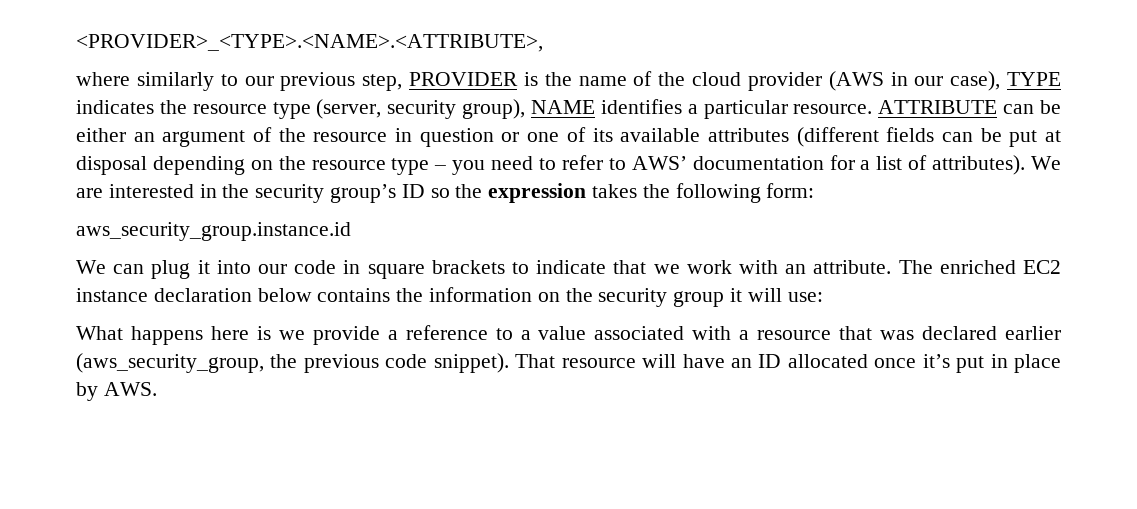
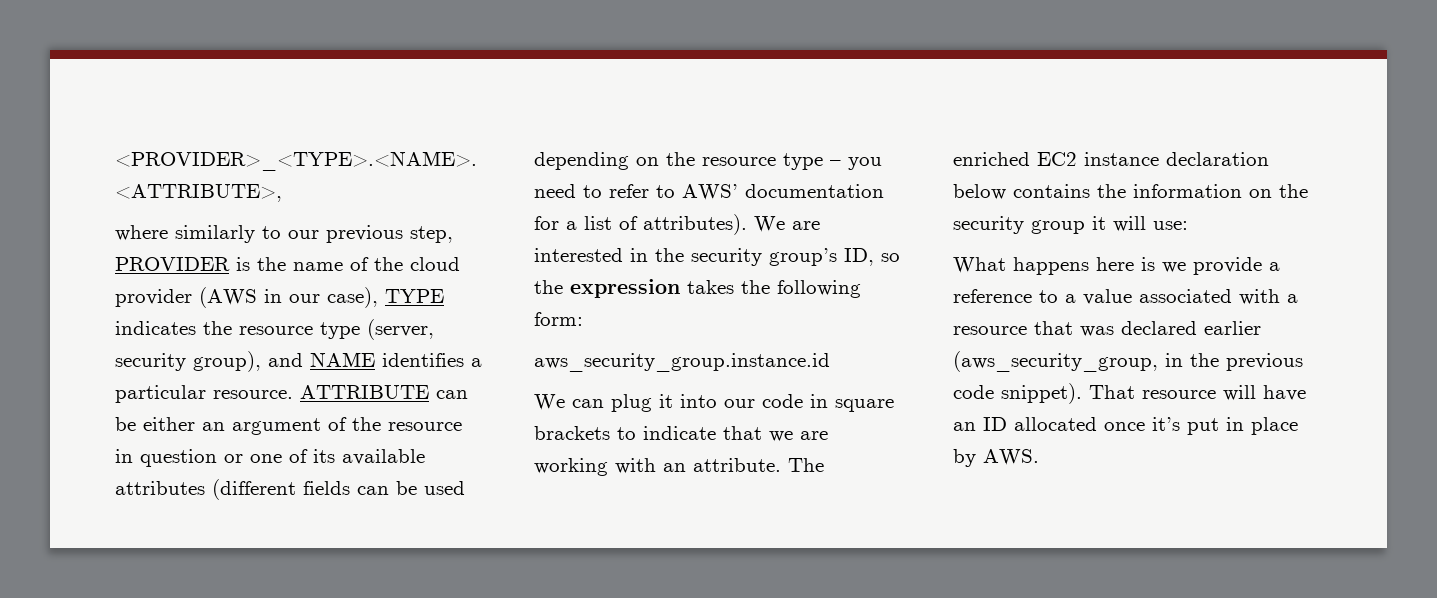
- where similarly to our previous step, PROVIDER is the name of the cloud provider (AWS in our case), TYPE indicates the resource type (server, security group), NAME identifies a particular resource.
+ where similarly to our previous step, PROVIDER is the name of the cloud provider (AWS in our case), TYPE indicates the resource type (server, security group), and NAME identifies a particular resource.
- ATTRIBUTE can be either an argument of the resource in question or one of its available attributes (different fields can be put at disposal depending on the resource type – you need to refer to AWS’ documentation for a list of attributes).
+ ATTRIBUTE can be either an argument of the resource in question or one of its available attributes (different fields can be used depending on the resource type – you need to refer to AWS’ documentation for a list of attributes).
- We are interested in the security group’s ID so the expression takes the following form:
+ We are interested in the security group’s ID, so the expression takes the following form:
- We can plug it into our code in square brackets to indicate that we work with an attribute.
+ We can plug it into our code in square brackets to indicate that we are working with an attribute.
- What happens here is we provide a reference to a value associated with a resource that was declared earlier (aws_security_group, the previous code snippet).
+ What happens here is we provide a reference to a value associated with a resource that was declared earlier (aws_security_group, in the previous code snippet).

